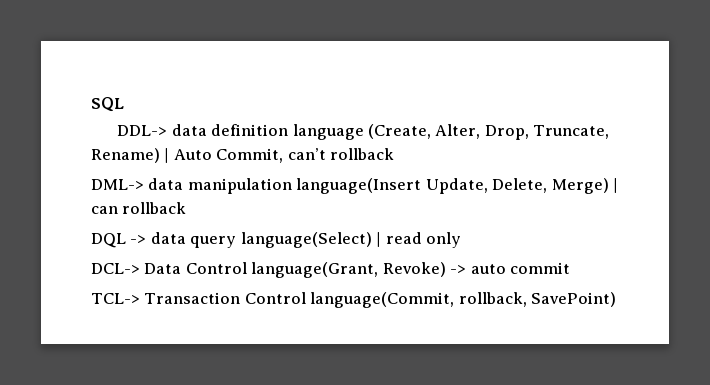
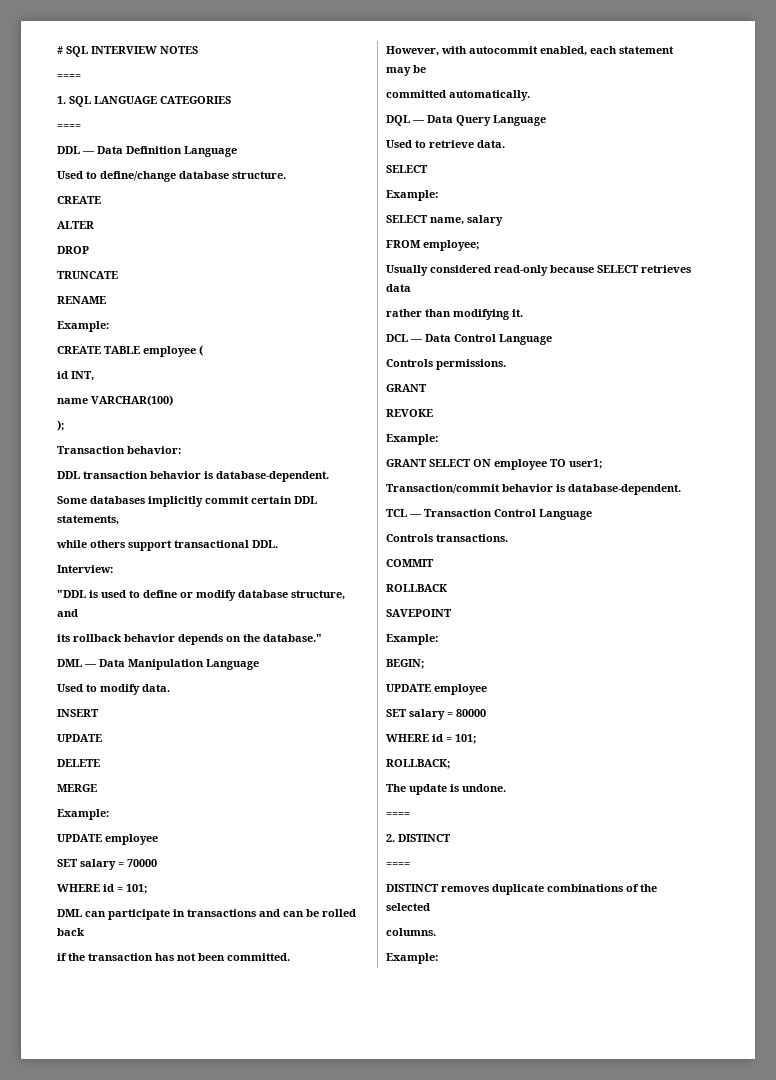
- SQL
- DDL-> data definition language (Create, Alter, Drop, Truncate, Rename) | Auto Commit, can’t rollback
- DML-> data manipulation language(Insert Update, Delete, Merge) | can rollback
- DQL -> data query language(Select) | read only
- DCL-> Data Control language(Grant, Revoke) -> auto commit
- TCL-> Transaction Control language(Commit, rollback, SavePoint)
+ # SQL INTERVIEW NOTES
+ ====
+ 1. SQL LANGUAGE CATEGORIES
+ ====
+ DDL — Data Definition Language
+ Used to define/change database structure.
+ CREATE
+ ALTER
+ DROP
+ TRUNCATE
+ RENAME
+ Example:
+ CREATE TABLE employee (
+ id INT,
+ name VARCHAR(100)
+ );
+ Transaction behavior:
+ DDL transaction behavior is database-dependent.
+ Some databases implicitly commit certain DDL statements,
+ while others support transactional DDL.
+ Interview:
+ "DDL is used to define or modify database structure, and
+ its rollback behavior depends on the database."
+ DML — Data Manipulation Language
+ Used to modify data.
+ INSERT
+ UPDATE
+ DELETE
+ MERGE
+ Example:
+ UPDATE employee
+ SET salary = 70000
+ WHERE id = 101;
+ DML can participate in transactions and can be rolled back
+ if the transaction has not been committed.
+ However, with autocommit enabled, each statement may be
+ committed automatically.
+ DQL — Data Query Language
+ Used to retrieve data.
+ SELECT
+ Example:
+ SELECT name, salary
+ FROM employee;
+ Usually considered read-only because SELECT retrieves data
+ rather than modifying it.
+ DCL — Data Control Language
+ Controls permissions.
+ GRANT
+ REVOKE
+ Example:
+ GRANT SELECT ON employee TO user1;
+ Transaction/commit behavior is database-dependent.
+ TCL — Transaction Control Language
+ Controls transactions.
+ COMMIT
+ ROLLBACK
+ SAVEPOINT
+ Example:
+ BEGIN;
+ UPDATE employee
+ SET salary = 80000
+ WHERE id = 101;
+ ROLLBACK;
+ The update is undone.
+ ====
+ 2. DISTINCT
+ ====
+ DISTINCT removes duplicate combinations of the selected
+ columns.
+ Example:

